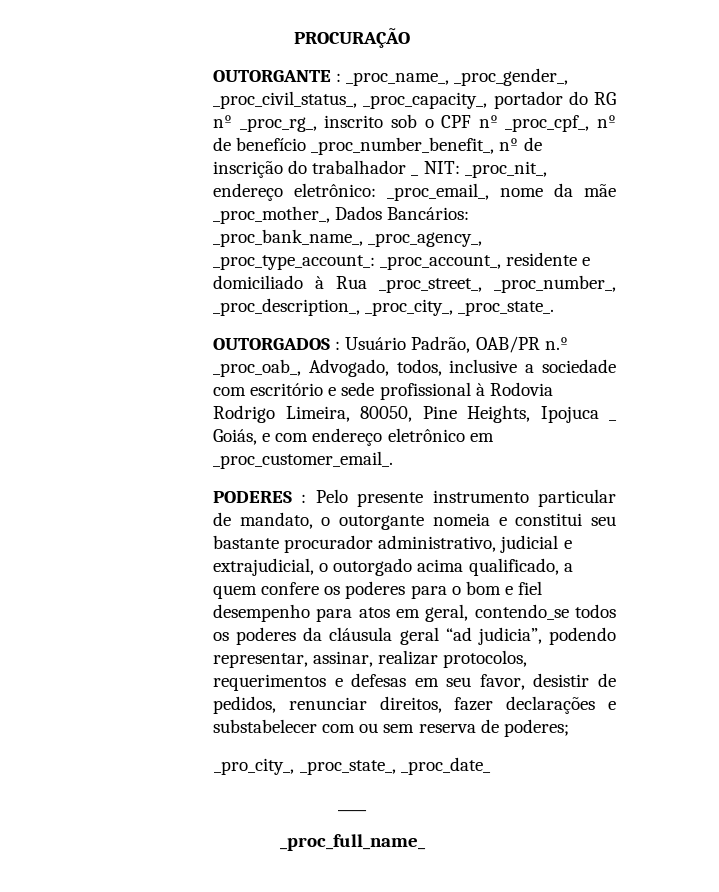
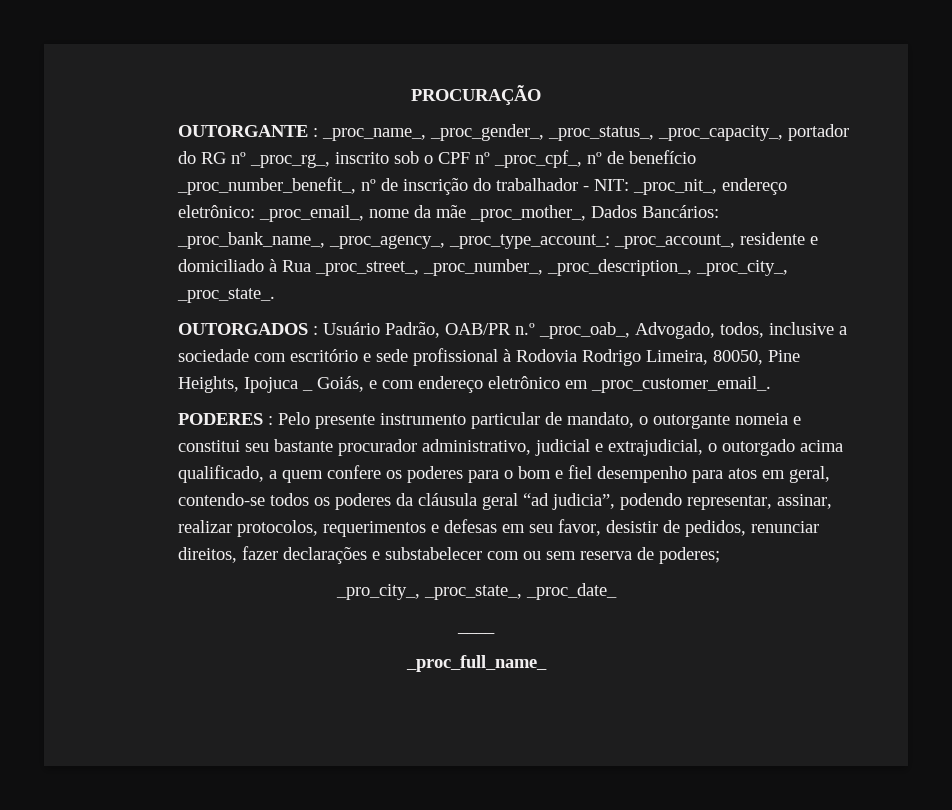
- OUTORGANTE : _proc_name_, _proc_gender_, _proc_civil_status_, _proc_capacity_, portador do RG nº _proc_rg_, inscrito sob o CPF nº _proc_cpf_, nº de benefício _proc_number_benefit_, nº de inscrição do trabalhador _ NIT: _proc_nit_, endereço eletrônico: _proc_email_, nome da mãe _proc_mother_, Dados Bancários: _proc_bank_name_, _proc_agency_, _proc_type_account_: _proc_account_, residente e domiciliado à Rua _proc_street_, _proc_number_, _proc_description_, _proc_city_, _proc_state_.
+ OUTORGANTE : _proc_name_, _proc_gender_, _proc_status_, _proc_capacity_, portador do RG nº _proc_rg_, inscrito sob o CPF nº _proc_cpf_, nº de benefício _proc_number_benefit_, nº de inscrição do trabalhador - NIT: _proc_nit_, endereço eletrônico: _proc_email_, nome da mãe _proc_mother_, Dados Bancários: _proc_bank_name_, _proc_agency_, _proc_type_account_: _proc_account_, residente e domiciliado à Rua _proc_street_, _proc_number_, _proc_description_, _proc_city_, _proc_state_.
- Pelo presente instrumento particular de mandato, o outorgante nomeia e constitui seu bastante procurador administrativo, judicial e extrajudicial, o outorgado acima qualificado, a quem confere os poderes para o bom e fiel desempenho para atos em geral, contendo_se todos os poderes da cláusula geral “ad judicia”, podendo representar, assinar, realizar protocolos, requerimentos e defesas em seu favor, desistir de pedidos, renunciar direitos, fazer declarações e substabelecer com ou sem reserva de poderes;
+ Pelo presente instrumento particular de mandato, o outorgante nomeia e constitui seu bastante procurador administrativo, judicial e extrajudicial, o outorgado acima qualificado, a quem confere os poderes para o bom e fiel desempenho para atos em geral, contendo-se todos os poderes da cláusula geral “ad judicia”, podendo representar, assinar, realizar protocolos, requerimentos e defesas em seu favor, desistir de pedidos, renunciar direitos, fazer declarações e substabelecer com ou sem reserva de poderes;

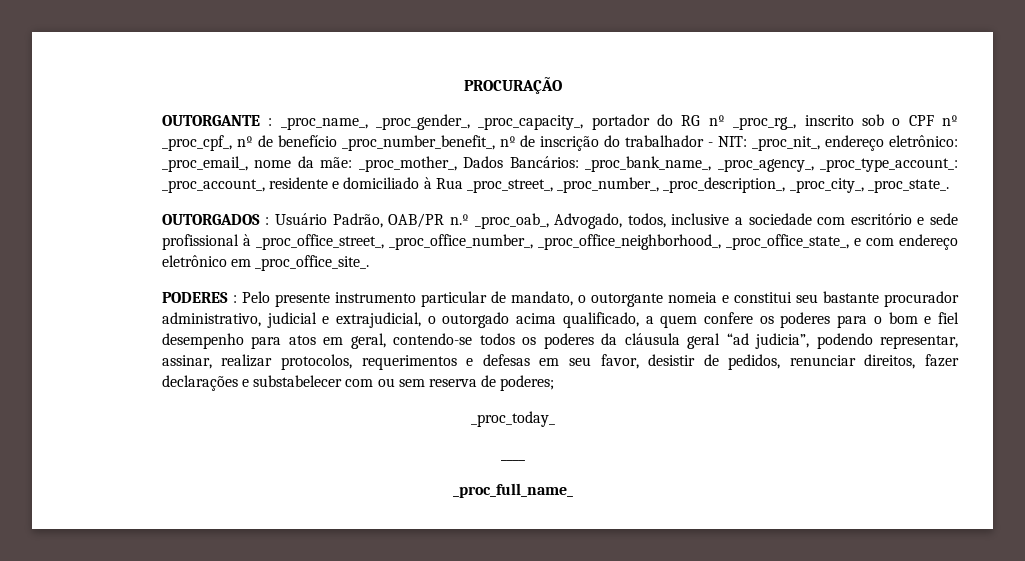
- OUTORGANTE : _proc_name_, _proc_gender_, _proc_status_, _proc_capacity_, portador do RG nº _proc_rg_, inscrito sob o CPF nº _proc_cpf_, nº de benefício _proc_number_benefit_, nº de inscrição do trabalhador - NIT: _proc_nit_, endereço eletrônico: _proc_email_, nome da mãe _proc_mother_, Dados Bancários: _proc_bank_name_, _proc_agency_, _proc_type_account_: _proc_account_, residente e domiciliado à Rua _proc_street_, _proc_number_, _proc_description_, _proc_city_, _proc_state_.
+ OUTORGANTE : _proc_name_, _proc_gender_, _proc_capacity_, portador do RG nº _proc_rg_, inscrito sob o CPF nº _proc_cpf_, nº de benefício _proc_number_benefit_, nº de inscrição do trabalhador - NIT: _proc_nit_, endereço eletrônico: _proc_email_, nome da mãe: _proc_mother_, Dados Bancários: _proc_bank_name_, _proc_agency_, _proc_type_account_: _proc_account_, residente e domiciliado à Rua _proc_street_, _proc_number_, _proc_description_, _proc_city_, _proc_state_.
- OUTORGADOS : Usuário Padrão, OAB/PR n.º _proc_oab_, Advogado, todos, inclusive a sociedade com escritório e sede profissional à Rodovia Rodrigo Limeira, 80050, Pine Heights, Ipojuca _ Goiás, e com endereço eletrônico em _proc_customer_email_.
+ OUTORGADOS : Usuário Padrão, OAB/PR n.º _proc_oab_, Advogado, todos, inclusive a sociedade com escritório e sede profissional à _proc_office_street_, _proc_office_number_, _proc_office_neighborhood_, _proc_office_state_, e com endereço eletrônico em _proc_office_site_.
- _pro_city_, _proc_state_, _proc_date_
+ _proc_today_

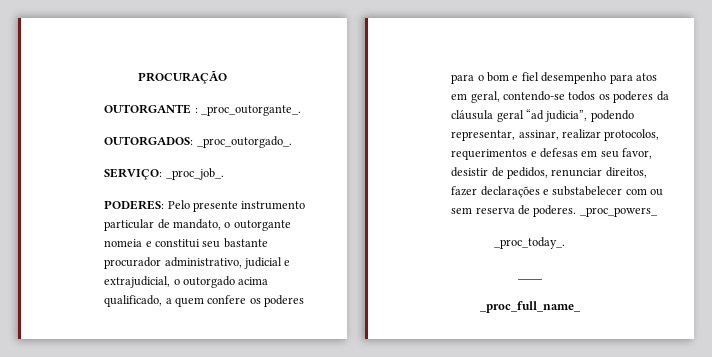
- _proc_name_, _proc_gender_, _proc_capacity_, portador do RG nº _proc_rg_, inscrito sob o CPF nº _proc_cpf_, nº de benefício _proc_number_benefit_, nº de inscrição do trabalhador - NIT: _proc_nit_, endereço eletrônico: _proc_email_, nome da mãe: _proc_mother_, Dados Bancários: _proc_bank_name_, _proc_agency_, _proc_type_account_: _proc_account_, residente e domiciliado à Rua _proc_street_, _proc_number_, _proc_description_, _proc_city_, _proc_state_.
- OUTORGADOS : Usuário Padrão, OAB/PR n.º _proc_oab_, Advogado, todos, inclusive a sociedade com escritório e sede profissional à _proc_office_street_, _proc_office_number_, _proc_office_neighborhood_, _proc_office_state_, e com endereço eletrônico em _proc_office_site_.
- PODERES :
+ _proc_outorgante_.
+ OUTORGADOS: _proc_outorgado_.
+ SERVIÇO: _proc_job_.
+ PODERES:
- Pelo presente instrumento particular de mandato, o outorgante nomeia e constitui seu bastante procurador administrativo, judicial e extrajudicial, o outorgado acima qualificado, a quem confere os poderes para o bom e fiel desempenho para atos em geral, contendo-se todos os poderes da cláusula geral “ad judicia”, podendo representar, assinar, realizar protocolos, requerimentos e defesas em seu favor, desistir de pedidos, renunciar direitos, fazer declarações e substabelecer com ou sem reserva de poderes;
- _proc_today_
+ Pelo presente instrumento particular de mandato, o outorgante nomeia e constitui seu bastante procurador administrativo, judicial e extrajudicial, o outorgado acima qualificado, a quem confere os poderes para o bom e fiel desempenho para atos em geral, contendo-se todos os poderes da cláusula geral “ad judicia”, podendo representar, assinar, realizar protocolos, requerimentos e defesas em seu favor, desistir de pedidos, renunciar direitos, fazer declarações e substabelecer com ou sem reserva de poderes. _proc_powers_
+ _proc_today_.

